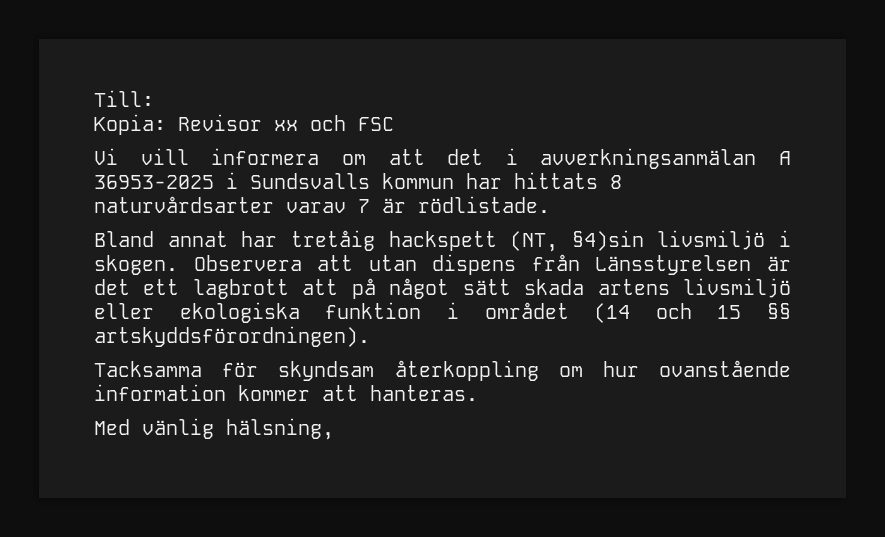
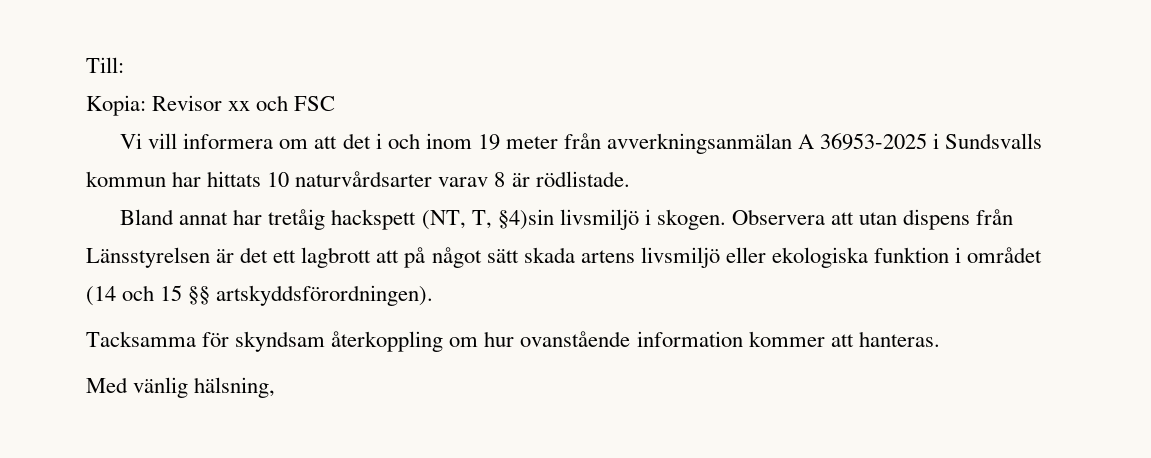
- Vi vill informera om att det i avverkningsanmälan A 36953-2025 i Sundsvalls kommun har hittats 8 naturvårdsarter varav 7 är rödlistade.
+ Vi vill informera om att det i och inom 19 meter från avverkningsanmälan A 36953-2025 i Sundsvalls kommun har hittats 10 naturvårdsarter varav 8 är rödlistade.
- Bland annat har tretåig hackspett (NT, §4)sin livsmiljö i skogen.
+ Bland annat har tretåig hackspett (NT, T, §4)sin livsmiljö i skogen.

